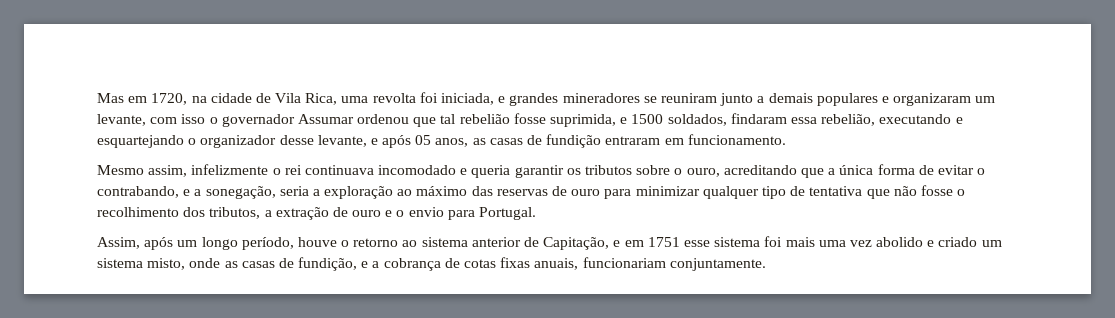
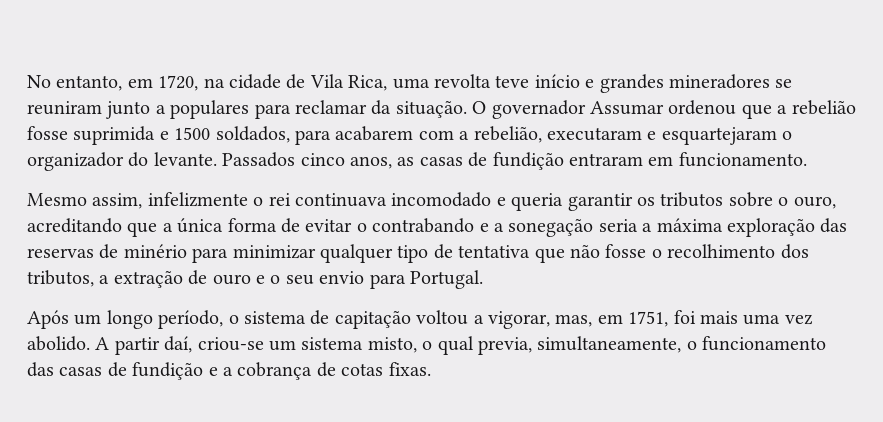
- Mas em 1720, na cidade de Vila Rica, uma revolta foi iniciada, e grandes mineradores se reuniram junto a demais populares e organizaram um levante, com isso o governador Assumar ordenou que tal rebelião fosse suprimida, e 1500 soldados, findaram essa rebelião, executando e esquartejando o organizador desse levante, e após 05 anos, as casas de fundição entraram em funcionamento.
+ No entanto, em 1720, na cidade de Vila Rica, uma revolta teve início e grandes mineradores se reuniram junto a populares para reclamar da situação. O governador Assumar ordenou que a rebelião fosse suprimida e 1500 soldados, para acabarem com a rebelião, executaram e esquartejaram o organizador do levante. Passados cinco anos, as casas de fundição entraram em funcionamento.
- Mesmo assim, infelizmente o rei continuava incomodado e queria garantir os tributos sobre o ouro, acreditando que a única forma de evitar o contrabando, e a sonegação, seria a exploração ao máximo das reservas de ouro para minimizar qualquer tipo de tentativa que não fosse o recolhimento dos tributos, a extração de ouro e o envio para Portugal.
+ Mesmo assim, infelizmente o rei continuava incomodado e queria garantir os tributos sobre o ouro, acreditando que a única forma de evitar o contrabando e a sonegação seria a máxima exploração das reservas de minério para minimizar qualquer tipo de tentativa que não fosse o recolhimento dos tributos, a extração de ouro e o seu envio para Portugal.
- Assim, após um longo período, houve o retorno ao sistema anterior de Capitação, e em 1751 esse sistema foi mais uma vez abolido e criado um sistema misto, onde as casas de fundição, e a cobrança de cotas fixas anuais, funcionariam conjuntamente.
+ Após um longo período, o sistema de capitação voltou a vigorar, mas, em 1751, foi mais uma vez abolido. A partir daí, criou-se um sistema misto, o qual previa, simultaneamente, o funcionamento das casas de fundição e a cobrança de cotas fixas.

